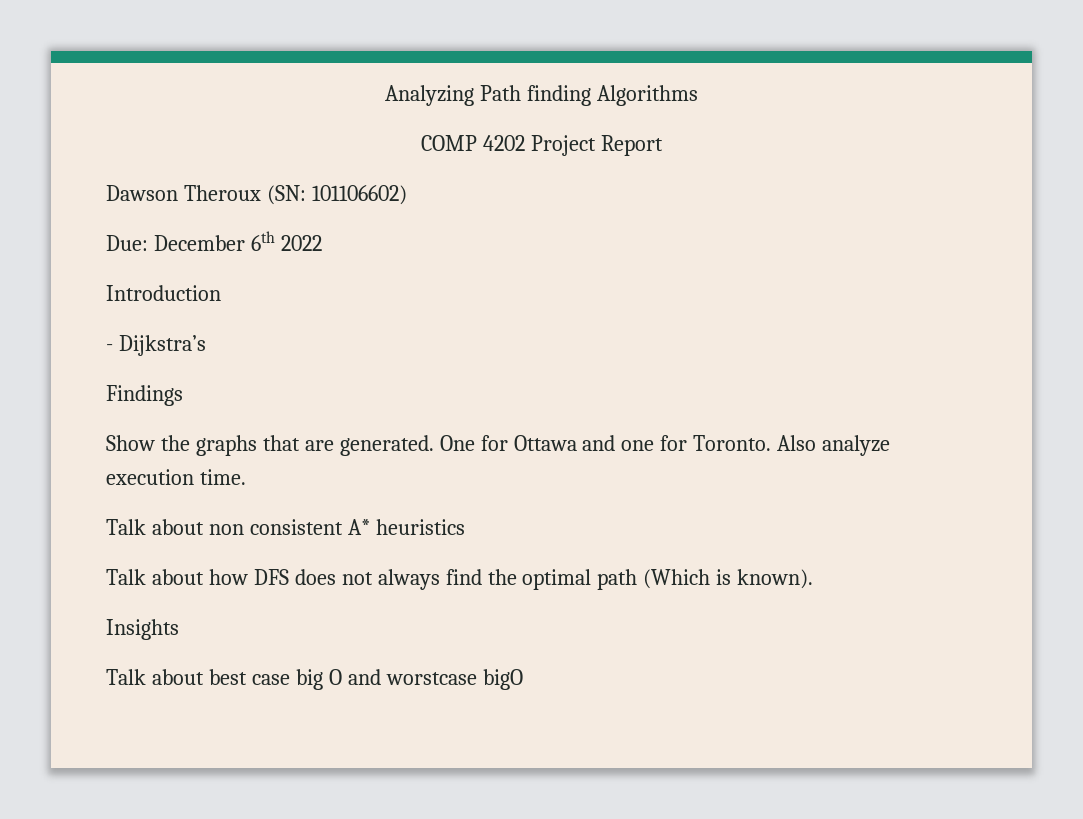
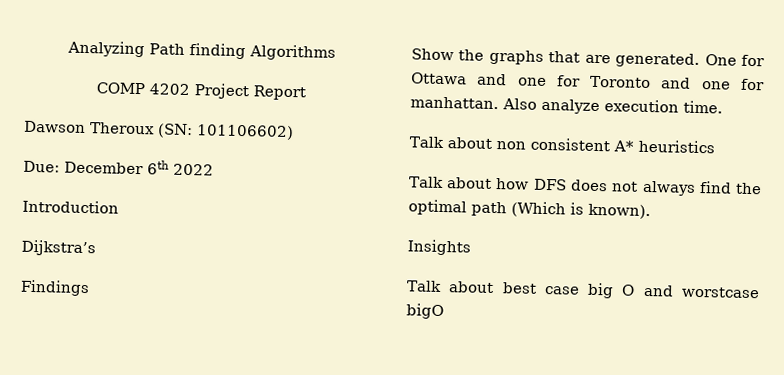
- - Dijkstra’s
+ Dijkstra’s
- One for Ottawa and one for Toronto.
+ One for Ottawa and one for Toronto and one for manhattan.

